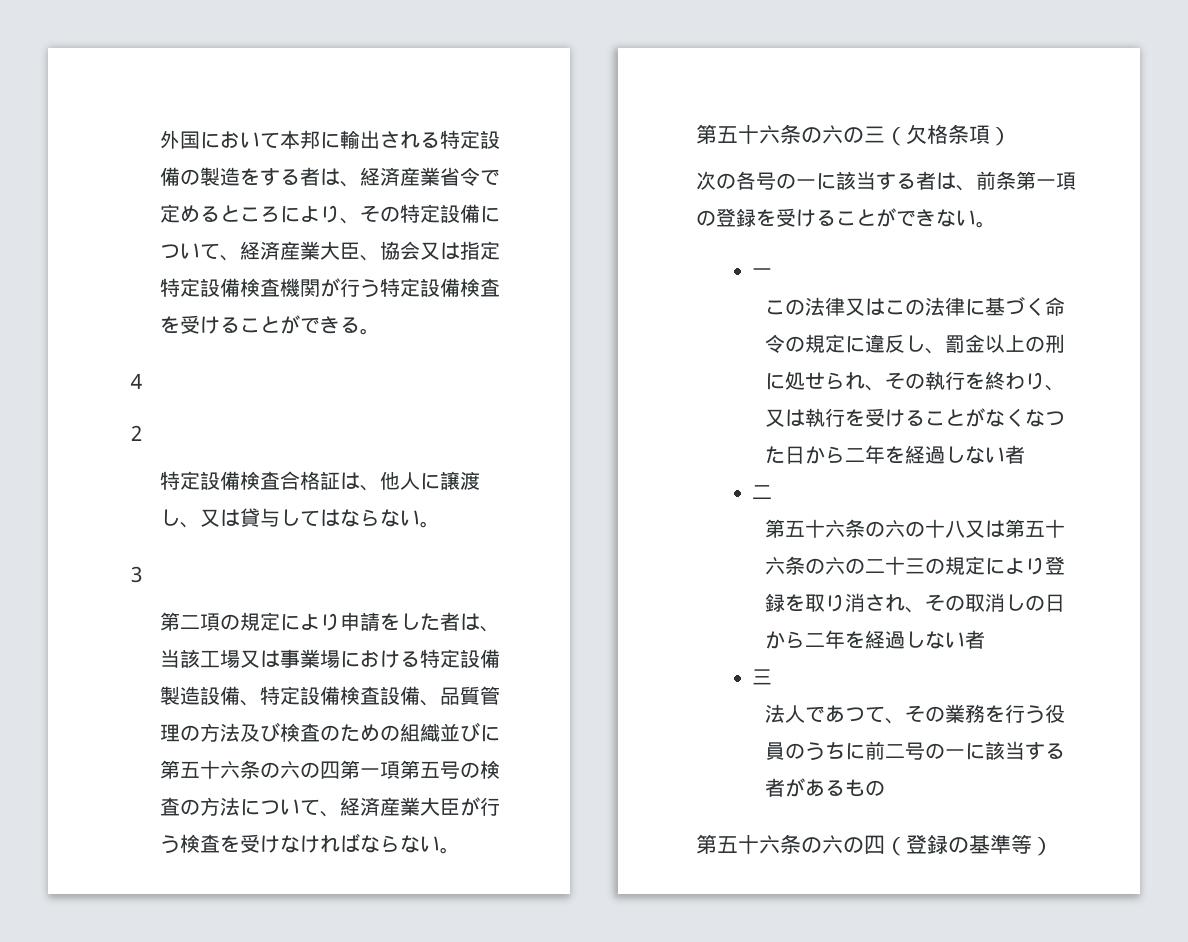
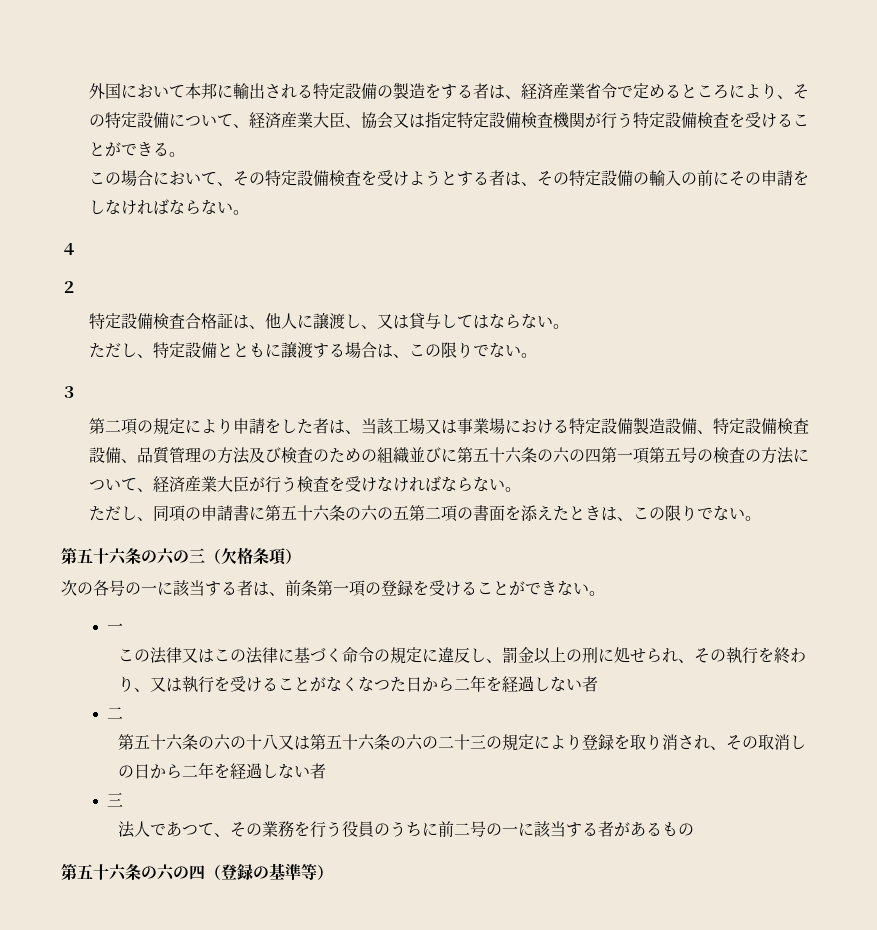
+ この場合において、その特定設備検査を受けようとする者は、その特定設備の輸入の前にその申請をしなければならない。
+ ただし、特定設備とともに譲渡する場合は、この限りでない。
+ ただし、同項の申請書に第五十六条の六の五第二項の書面を添えたときは、この限りでない。

